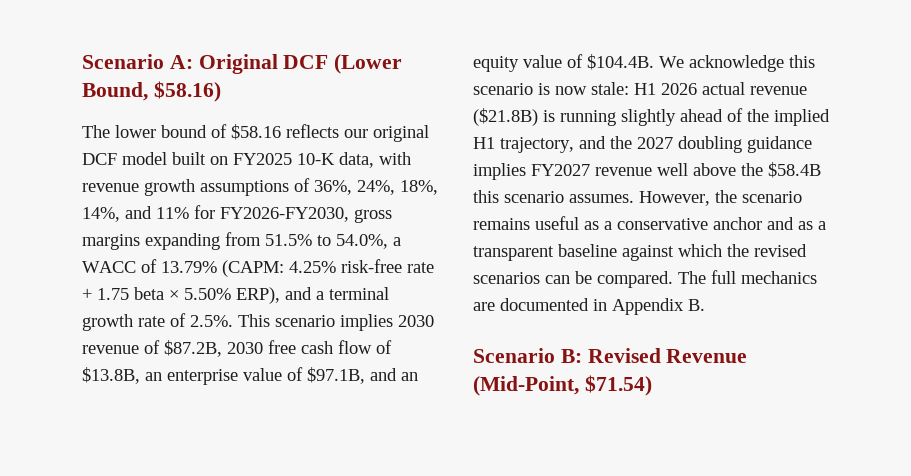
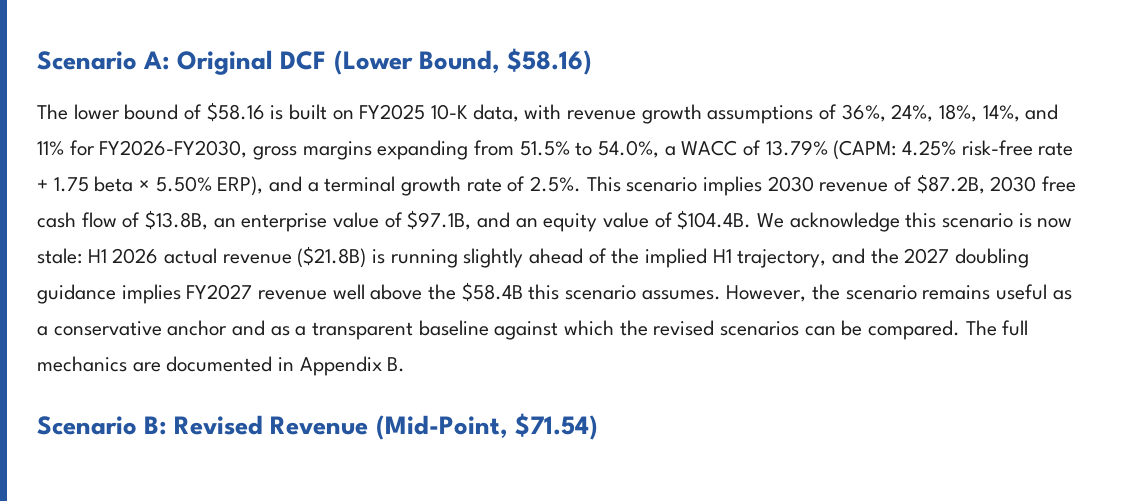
- The lower bound of $58.16 reflects our original DCF model built on FY2025 10-K data, with revenue growth assumptions of 36%, 24%, 18%, 14%, and 11% for FY2026-FY2030, gross margins expanding from 51.5% to 54.0%, a WACC of 13.79% (CAPM:
+ The lower bound of $58.16 is built on FY2025 10-K data, with revenue growth assumptions of 36%, 24%, 18%, 14%, and 11% for FY2026-FY2030, gross margins expanding from 51.5% to 54.0%, a WACC of 13.79% (CAPM:

